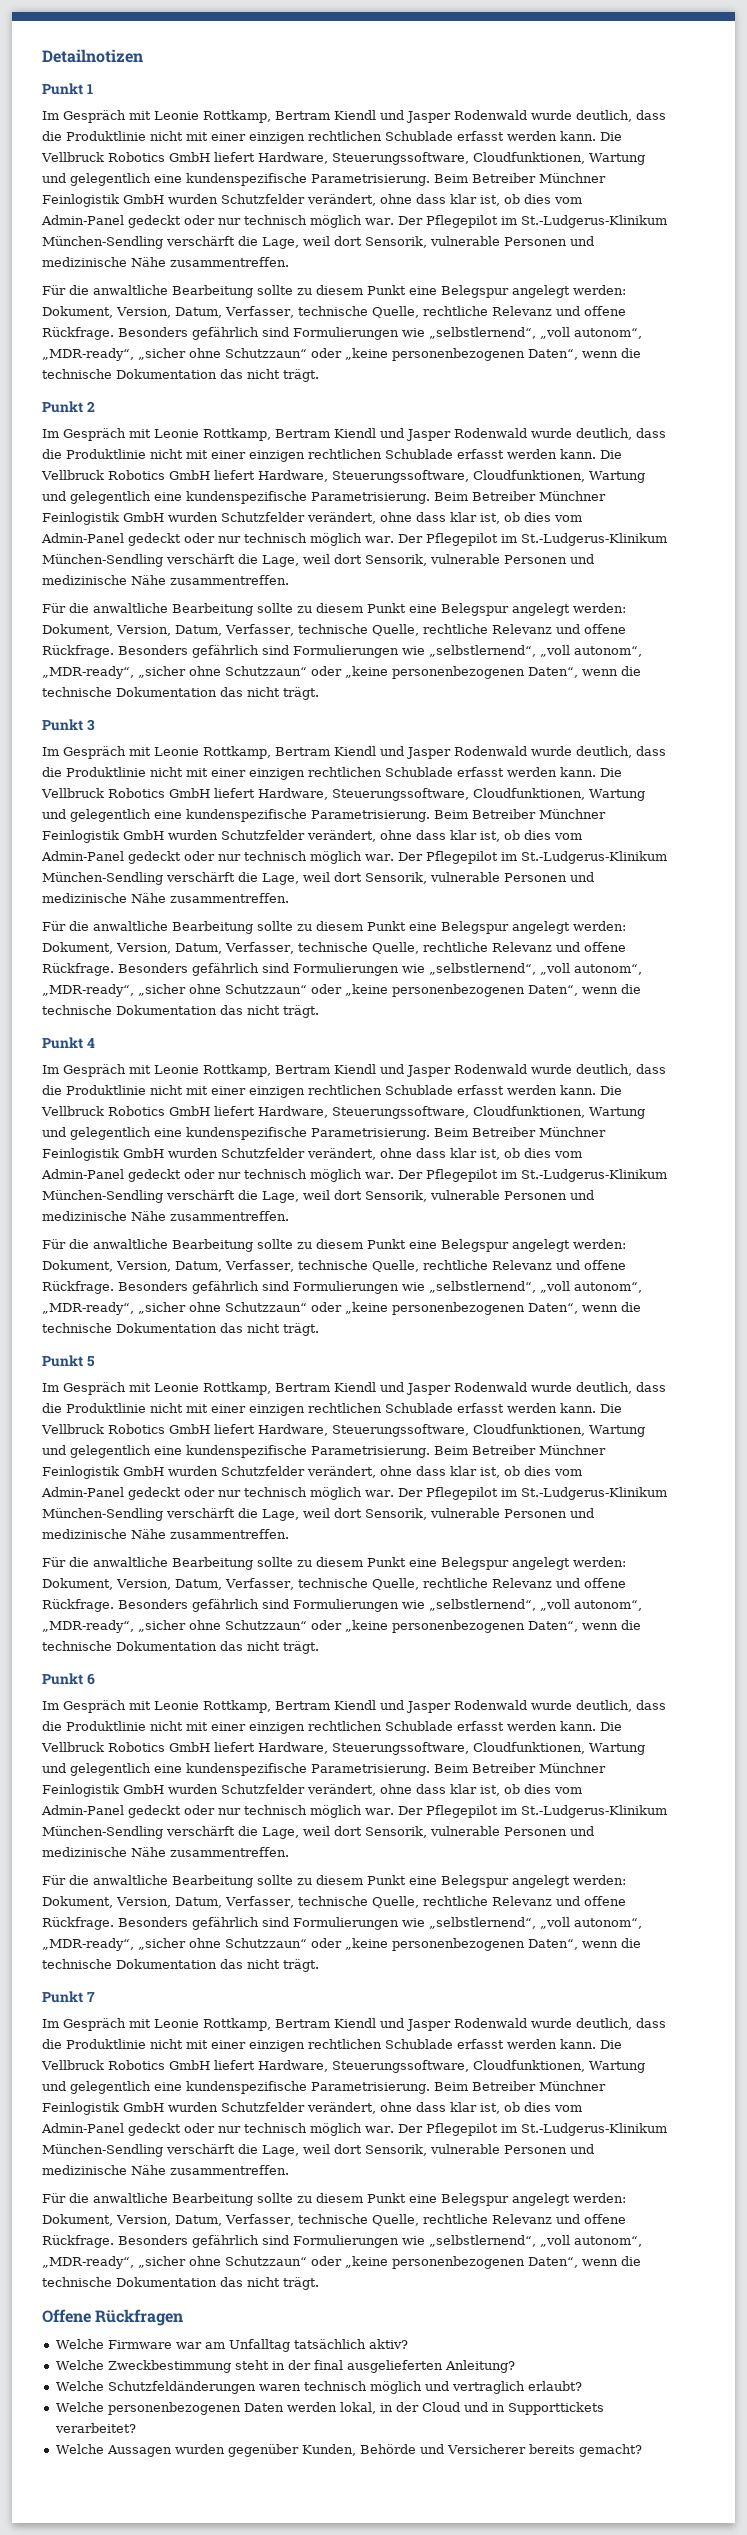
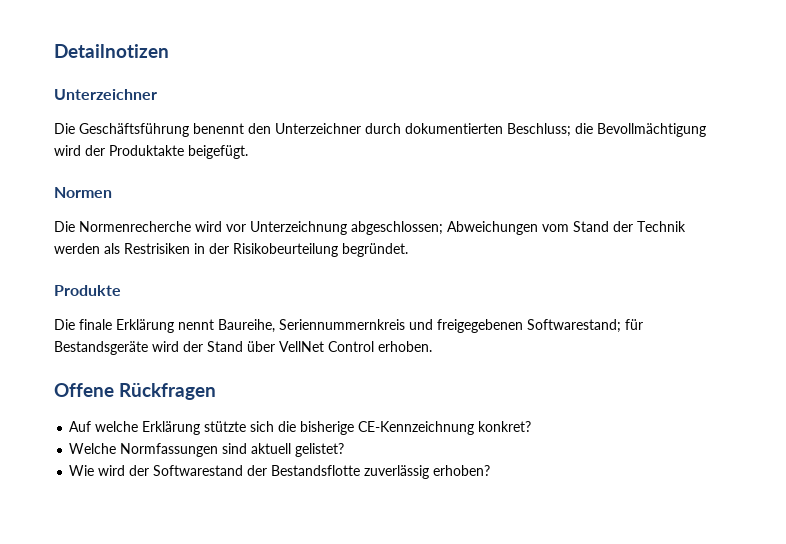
  Detailnotizen
- Punkt 1
- Im Gespräch mit Leonie Rottkamp, Bertram Kiendl und Jasper Rodenwald wurde deutlich, dass die Produktlinie nicht mit einer einzigen rechtlichen Schublade erfasst werden kann. Die Vellbruck Robotics GmbH liefert Hardware, Steuerungssoftware, Cloudfunktionen, Wartung und gelegentlich eine kundenspezifische Parametrisierung. Beim Betreiber Münchner Feinlogistik GmbH wurden Schutzfelder verändert, ohne dass klar ist, ob dies vom Admin-Panel gedeckt oder nur technisch möglich war. Der Pflegepilot im St.-Ludgerus-Klinikum München-Sendling verschärft die Lage, weil dort Sensorik, vulnerable Personen und medizinische Nähe zusammentreffen.
- Für die anwaltliche Bearbeitung sollte zu diesem Punkt eine Belegspur angelegt werden: Dokument, Version, Datum, Verfasser, technische Quelle, rechtliche Relevanz und offene Rückfrage. Besonders gefährlich sind Formulierungen wie „selbstlernend“, „voll autonom“, „MDR-ready“, „sicher ohne Schutzzaun“ oder „keine personenbezogenen Daten“, wenn die technische Dokumentation das nicht trägt.
- Punkt 2
- Im Gespräch mit Leonie Rottkamp, Bertram Kiendl und Jasper Rodenwald wurde deutlich, dass die Produktlinie nicht mit einer einzigen rechtlichen Schublade erfasst werden kann. Die Vellbruck Robotics GmbH liefert Hardware, Steuerungssoftware, Cloudfunktionen, Wartung und gelegentlich eine kundenspezifische Parametrisierung. Beim Betreiber Münchner Feinlogistik GmbH wurden Schutzfelder verändert, ohne dass klar ist, ob dies vom Admin-Panel gedeckt oder nur technisch möglich war. Der Pflegepilot im St.-Ludgerus-Klinikum München-Sendling verschärft die Lage, weil dort Sensorik, vulnerable Personen und medizinische Nähe zusammentreffen.
- Für die anwaltliche Bearbeitung sollte zu diesem Punkt eine Belegspur angelegt werden: Dokument, Version, Datum, Verfasser, technische Quelle, rechtliche Relevanz und offene Rückfrage. Besonders gefährlich sind Formulierungen wie „selbstlernend“, „voll autonom“, „MDR-ready“, „sicher ohne Schutzzaun“ oder „keine personenbezogenen Daten“, wenn die technische Dokumentation das nicht trägt.
- Punkt 3
- Im Gespräch mit Leonie Rottkamp, Bertram Kiendl und Jasper Rodenwald wurde deutlich, dass die Produktlinie nicht mit einer einzigen rechtlichen Schublade erfasst werden kann. Die Vellbruck Robotics GmbH liefert Hardware, Steuerungssoftware, Cloudfunktionen, Wartung und gelegentlich eine kundenspezifische Parametrisierung. Beim Betreiber Münchner Feinlogistik GmbH wurden Schutzfelder verändert, ohne dass klar ist, ob dies vom Admin-Panel gedeckt oder nur technisch möglich war. Der Pflegepilot im St.-Ludgerus-Klinikum München-Sendling verschärft die Lage, weil dort Sensorik, vulnerable Personen und medizinische Nähe zusammentreffen.
- Für die anwaltliche Bearbeitung sollte zu diesem Punkt eine Belegspur angelegt werden: Dokument, Version, Datum, Verfasser, technische Quelle, rechtliche Relevanz und offene Rückfrage. Besonders gefährlich sind Formulierungen wie „selbstlernend“, „voll autonom“, „MDR-ready“, „sicher ohne Schutzzaun“ oder „keine personenbezogenen Daten“, wenn die technische Dokumentation das nicht trägt.
- Punkt 4
- Im Gespräch mit Leonie Rottkamp, Bertram Kiendl und Jasper Rodenwald wurde deutlich, dass die Produktlinie nicht mit einer einzigen rechtlichen Schublade erfasst werden kann. Die Vellbruck Robotics GmbH liefert Hardware, Steuerungssoftware, Cloudfunktionen, Wartung und gelegentlich eine kundenspezifische Parametrisierung. Beim Betreiber Münchner Feinlogistik GmbH wurden Schutzfelder verändert, ohne dass klar ist, ob dies vom Admin-Panel gedeckt oder nur technisch möglich war. Der Pflegepilot im St.-Ludgerus-Klinikum München-Sendling verschärft die Lage, weil dort Sensorik, vulnerable Personen und medizinische Nähe zusammentreffen.
- Für die anwaltliche Bearbeitung sollte zu diesem Punkt eine Belegspur angelegt werden: Dokument, Version, Datum, Verfasser, technische Quelle, rechtliche Relevanz und offene Rückfrage. Besonders gefährlich sind Formulierungen wie „selbstlernend“, „voll autonom“, „MDR-ready“, „sicher ohne Schutzzaun“ oder „keine personenbezogenen Daten“, wenn die technische Dokumentation das nicht trägt.
- Punkt 5
- Im Gespräch mit Leonie Rottkamp, Bertram Kiendl und Jasper Rodenwald wurde deutlich, dass die Produktlinie nicht mit einer einzigen rechtlichen Schublade erfasst werden kann. Die Vellbruck Robotics GmbH liefert Hardware, Steuerungssoftware, Cloudfunktionen, Wartung und gelegentlich eine kundenspezifische Parametrisierung. Beim Betreiber Münchner Feinlogistik GmbH wurden Schutzfelder verändert, ohne dass klar ist, ob dies vom Admin-Panel gedeckt oder nur technisch möglich war. Der Pflegepilot im St.-Ludgerus-Klinikum München-Sendling verschärft die Lage, weil dort Sensorik, vulnerable Personen und medizinische Nähe zusammentreffen.
- Für die anwaltliche Bearbeitung sollte zu diesem Punkt eine Belegspur angelegt werden: Dokument, Version, Datum, Verfasser, technische Quelle, rechtliche Relevanz und offene Rückfrage. Besonders gefährlich sind Formulierungen wie „selbstlernend“, „voll autonom“, „MDR-ready“, „sicher ohne Schutzzaun“ oder „keine personenbezogenen Daten“, wenn die technische Dokumentation das nicht trägt.
- Punkt 6
- Im Gespräch mit Leonie Rottkamp, Bertram Kiendl und Jasper Rodenwald wurde deutlich, dass die Produktlinie nicht mit einer einzigen rechtlichen Schublade erfasst werden kann. Die Vellbruck Robotics GmbH liefert Hardware, Steuerungssoftware, Cloudfunktionen, Wartung und gelegentlich eine kundenspezifische Parametrisierung. Beim Betreiber Münchner Feinlogistik GmbH wurden Schutzfelder verändert, ohne dass klar ist, ob dies vom Admin-Panel gedeckt oder nur technisch möglich war. Der Pflegepilot im St.-Ludgerus-Klinikum München-Sendling verschärft die Lage, weil dort Sensorik, vulnerable Personen und medizinische Nähe zusammentreffen.
- Für die anwaltliche Bearbeitung sollte zu diesem Punkt eine Belegspur angelegt werden: Dokument, Version, Datum, Verfasser, technische Quelle, rechtliche Relevanz und offene Rückfrage. Besonders gefährlich sind Formulierungen wie „selbstlernend“, „voll autonom“, „MDR-ready“, „sicher ohne Schutzzaun“ oder „keine personenbezogenen Daten“, wenn die technische Dokumentation das nicht trägt.
- Punkt 7
- Im Gespräch mit Leonie Rottkamp, Bertram Kiendl und Jasper Rodenwald wurde deutlich, dass die Produktlinie nicht mit einer einzigen rechtlichen Schublade erfasst werden kann. Die Vellbruck Robotics GmbH liefert Hardware, Steuerungssoftware, Cloudfunktionen, Wartung und gelegentlich eine kundenspezifische Parametrisierung. Beim Betreiber Münchner Feinlogistik GmbH wurden Schutzfelder verändert, ohne dass klar ist, ob dies vom Admin-Panel gedeckt oder nur technisch möglich war. Der Pflegepilot im St.-Ludgerus-Klinikum München-Sendling verschärft die Lage, weil dort Sensorik, vulnerable Personen und medizinische Nähe zusammentreffen.
- Für die anwaltliche Bearbeitung sollte zu diesem Punkt eine Belegspur angelegt werden: Dokument, Version, Datum, Verfasser, technische Quelle, rechtliche Relevanz und offene Rückfrage. Besonders gefährlich sind Formulierungen wie „selbstlernend“, „voll autonom“, „MDR-ready“, „sicher ohne Schutzzaun“ oder „keine personenbezogenen Daten“, wenn die technische Dokumentation das nicht trägt.
+ Unterzeichner
+ Die Geschäftsführung benennt den Unterzeichner durch dokumentierten Beschluss; die Bevollmächtigung wird der Produktakte beigefügt.
+ Normen
+ Die Normenrecherche wird vor Unterzeichnung abgeschlossen; Abweichungen vom Stand der Technik werden als Restrisiken in der Risikobeurteilung begründet.
+ Produkte
+ Die finale Erklärung nennt Baureihe, Seriennummernkreis und freigegebenen Softwarestand; für Bestandsgeräte wird der Stand über VellNet Control erhoben.
  Offene Rückfragen
- Welche Firmware war am Unfalltag tatsächlich aktiv?
- Welche Zweckbestimmung steht in der final ausgelieferten Anleitung?
- Welche Schutzfeldänderungen waren technisch möglich und vertraglich erlaubt?
- Welche personenbezogenen Daten werden lokal, in der Cloud und in Supporttickets verarbeitet?
- Welche Aussagen wurden gegenüber Kunden, Behörde und Versicherer bereits gemacht?
+ Auf welche Erklärung stützte sich die bisherige CE-Kennzeichnung konkret?
+ Welche Normfassungen sind aktuell gelistet?
+ Wie wird der Softwarestand der Bestandsflotte zuverlässig erhoben?

